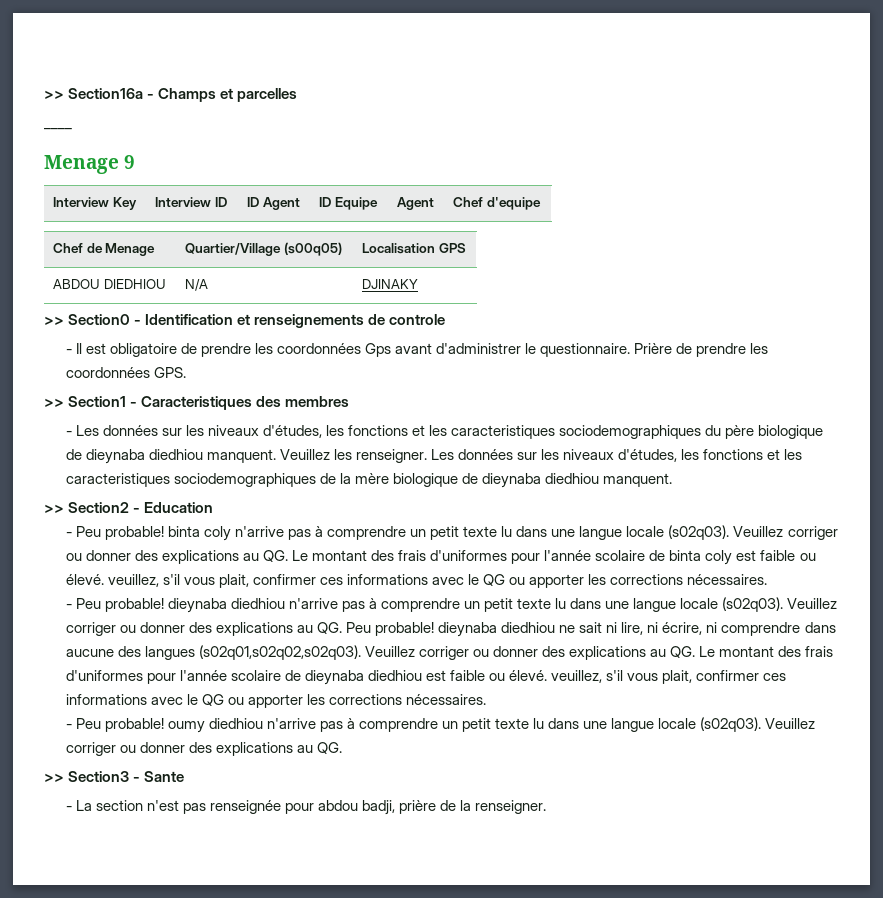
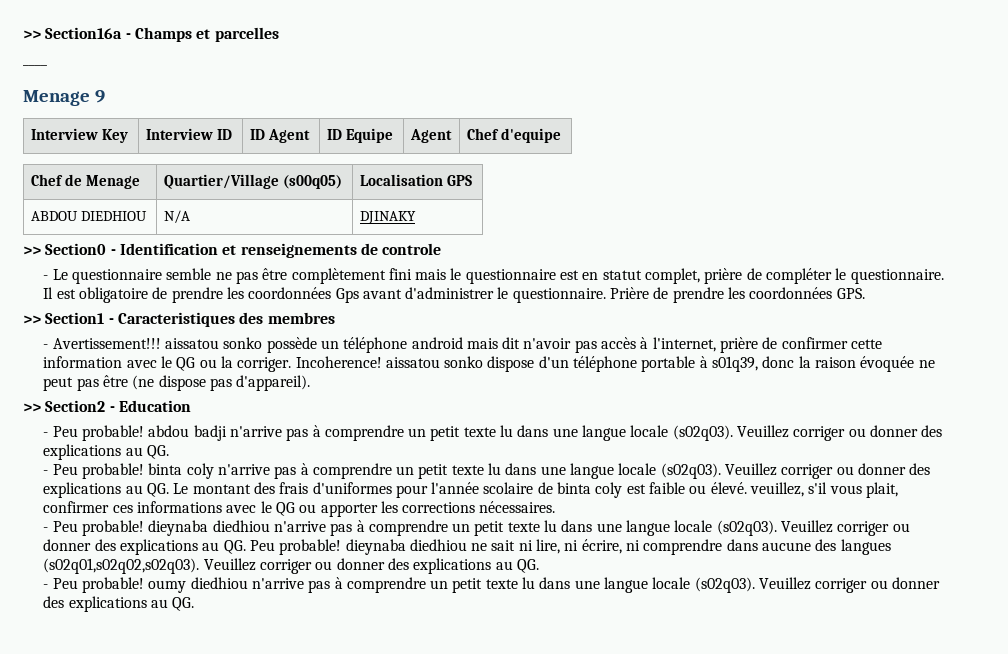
- - Il est obligatoire de prendre les coordonnées Gps avant d'administrer le questionnaire.
+ - Le questionnaire semble ne pas être complètement fini mais le questionnaire est en statut complet, prière de compléter le questionnaire. Il est obligatoire de prendre les coordonnées Gps avant d'administrer le questionnaire.
- - Les données sur les niveaux d'études, les fonctions et les caracteristiques sociodemographiques du père biologique de dieynaba diedhiou manquent. Veuillez les renseigner. Les données sur les niveaux d'études, les fonctions et les caracteristiques sociodemographiques de la mère biologique de dieynaba diedhiou manquent.
+ - Avertissement!!! aissatou sonko possède un téléphone android mais dit n'avoir pas accès à l'internet, prière de confirmer cette information avec le QG ou la corriger. Incoherence! aissatou sonko dispose d'un téléphone portable à s01q39, donc la raison évoquée ne peut pas être (ne dispose pas d'appareil).
  >> Section2 - Education
+ - Peu probable! abdou badji n'arrive pas à comprendre un petit texte lu dans une langue locale (s02q03). Veuillez corriger ou donner des explications au QG.
- Veuillez corriger ou donner des explications au QG. Peu probable! dieynaba diedhiou ne sait ni lire, ni écrire, ni comprendre dans aucune des langues (s02q01,s02q02,s02q03). Veuillez corriger ou donner des explications au QG. Le montant des frais d'uniformes pour l'année scolaire de dieynaba diedhiou est faible ou élevé. veuillez, s'il vous plait, confirmer ces informations avec le QG ou apporter les corrections nécessaires.
+ Veuillez corriger ou donner des explications au QG. Peu probable! dieynaba diedhiou ne sait ni lire, ni écrire, ni comprendre dans aucune des langues (s02q01,s02q02,s02q03). Veuillez corriger ou donner des explications au QG.
- >> Section3 - Sante
- - La section n'est pas renseignée pour abdou badji, prière de la renseigner.

